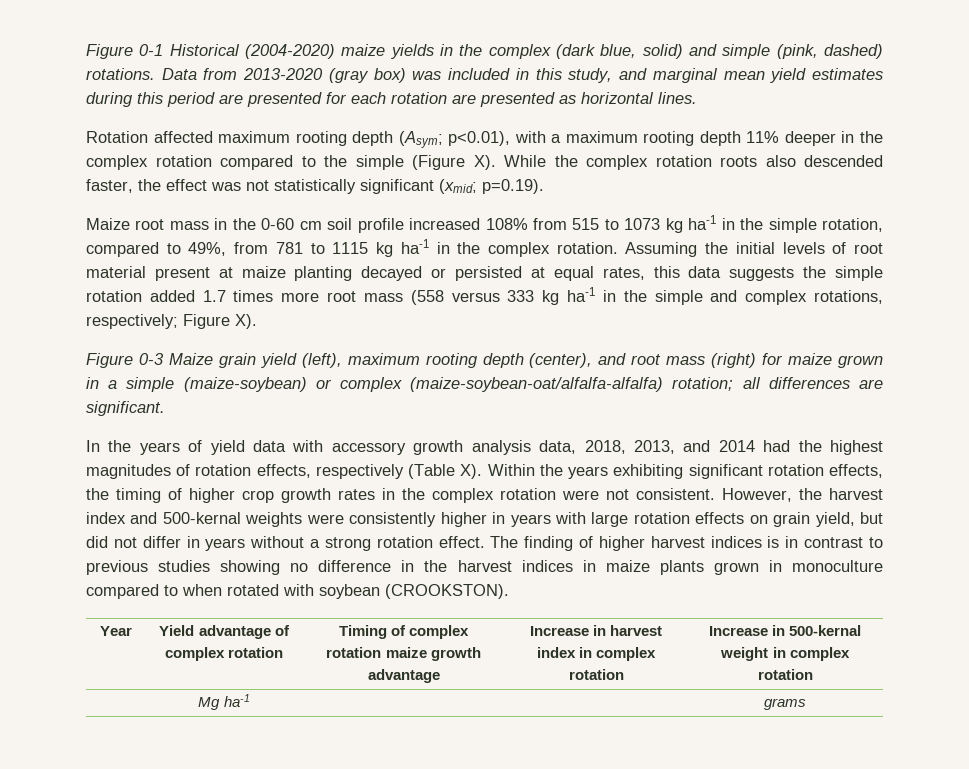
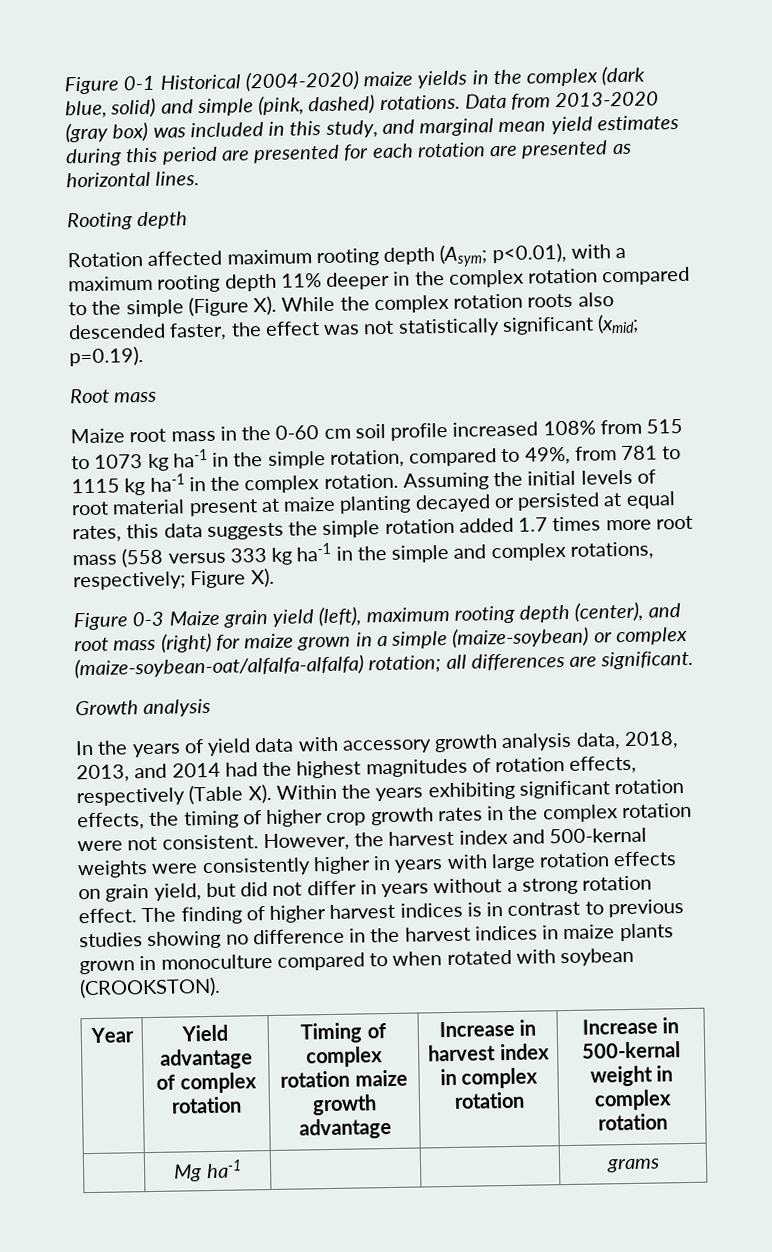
+ Rooting depth
+ Root mass
+ Growth analysis

